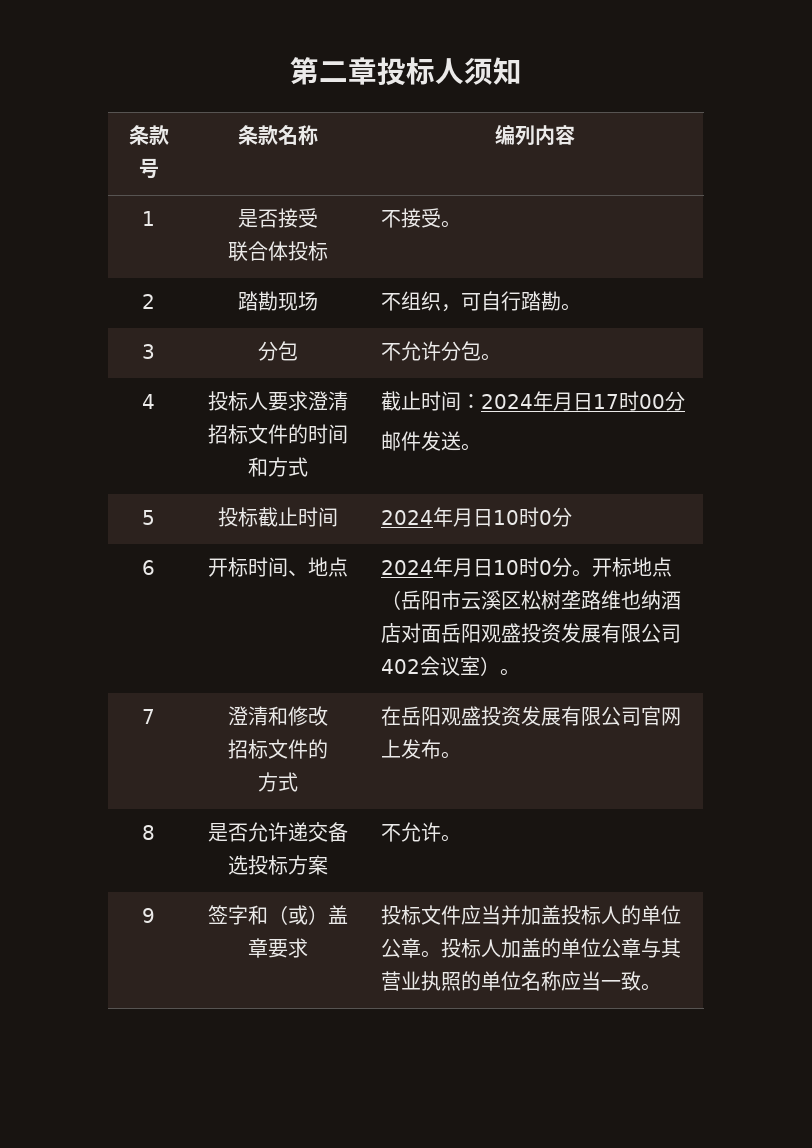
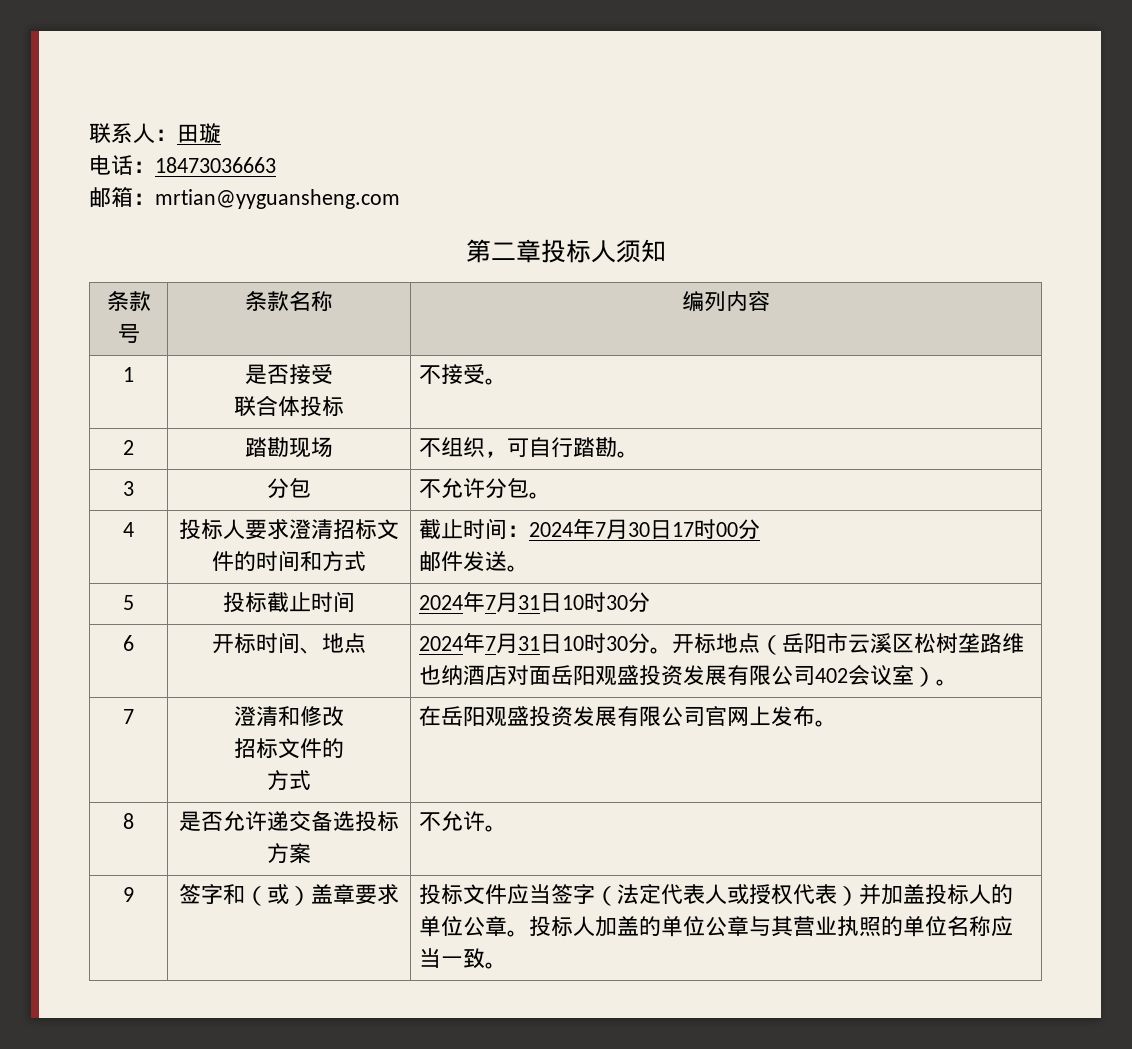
+ 联系人：田璇
+ 电话：18473036663
+ 邮箱：mrtian@yyguansheng.com
- 4 | 投标人要求澄清招标文件的时间和方式 | 截止时间：2024年月日17时00分
+ 4 | 投标人要求澄清招标文件的时间和方式 | 截止时间：2024年7月30日17时00分
- 5 | 投标截止时间 | 2024年月日10时0分
+ 5 | 投标截止时间 | 2024年7月31日10时30分
- 6 | 开标时间、地点 | 2024年月日10时0分。开标地点（岳阳市云溪区松树垄路维也纳酒店对面岳阳观盛投资发展有限公司402会议室）。
+ 6 | 开标时间、地点 | 2024年7月31日10时30分。开标地点（岳阳市云溪区松树垄路维也纳酒店对面岳阳观盛投资发展有限公司402会议室）。
- 9 | 签字和（或）盖章要求 | 投标文件应当并加盖投标人的单位公章。投标人加盖的单位公章与其营业执照的单位名称应当一致。
+ 9 | 签字和（或）盖章要求 | 投标文件应当签字（法定代表人或授权代表）并加盖投标人的单位公章。投标人加盖的单位公章与其营业执照的单位名称应当一致。

